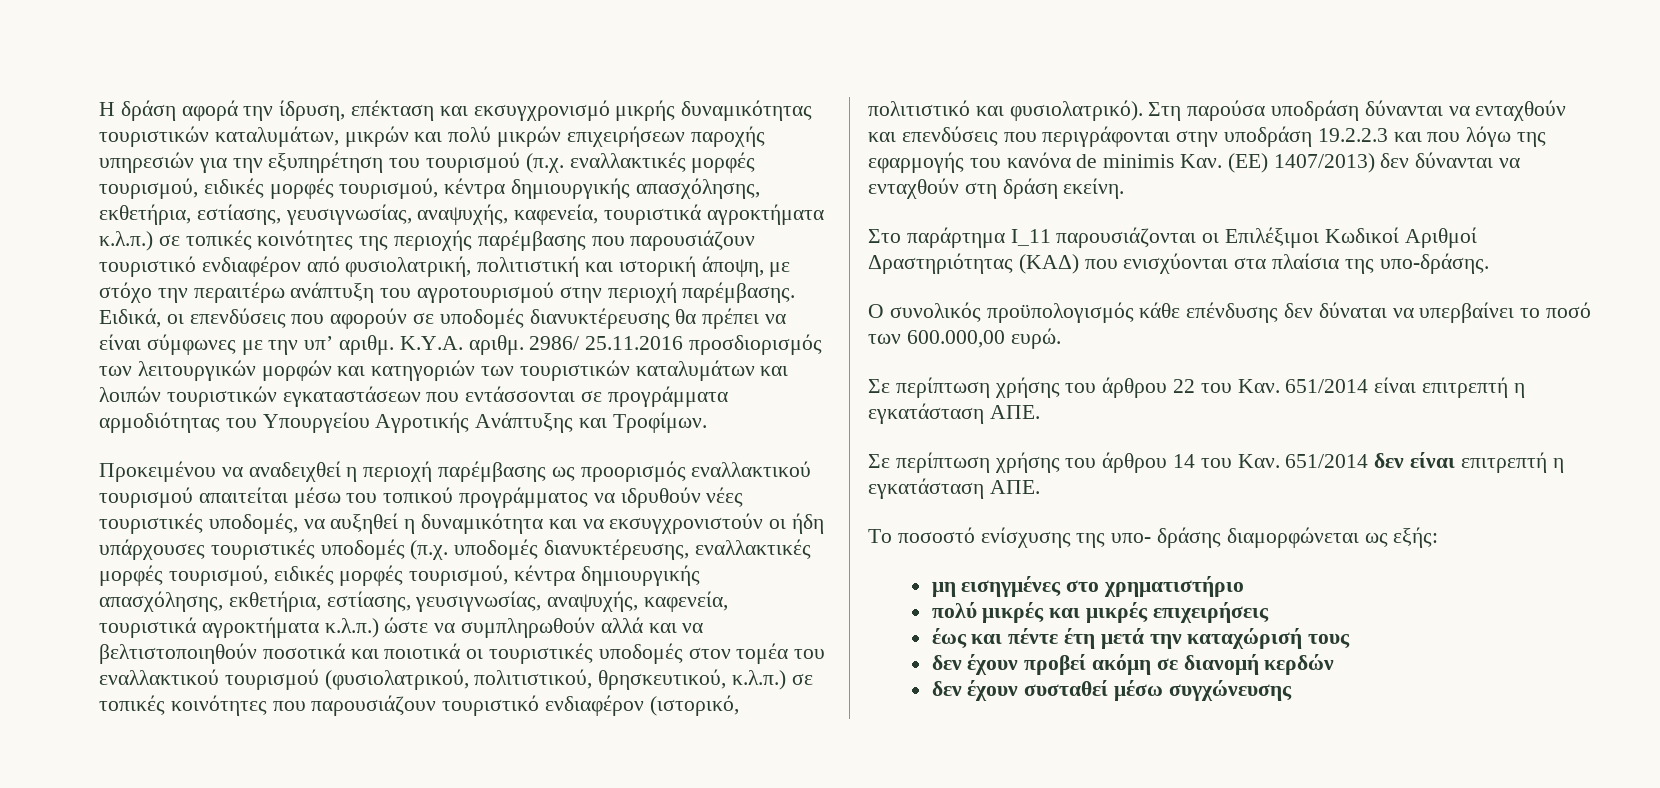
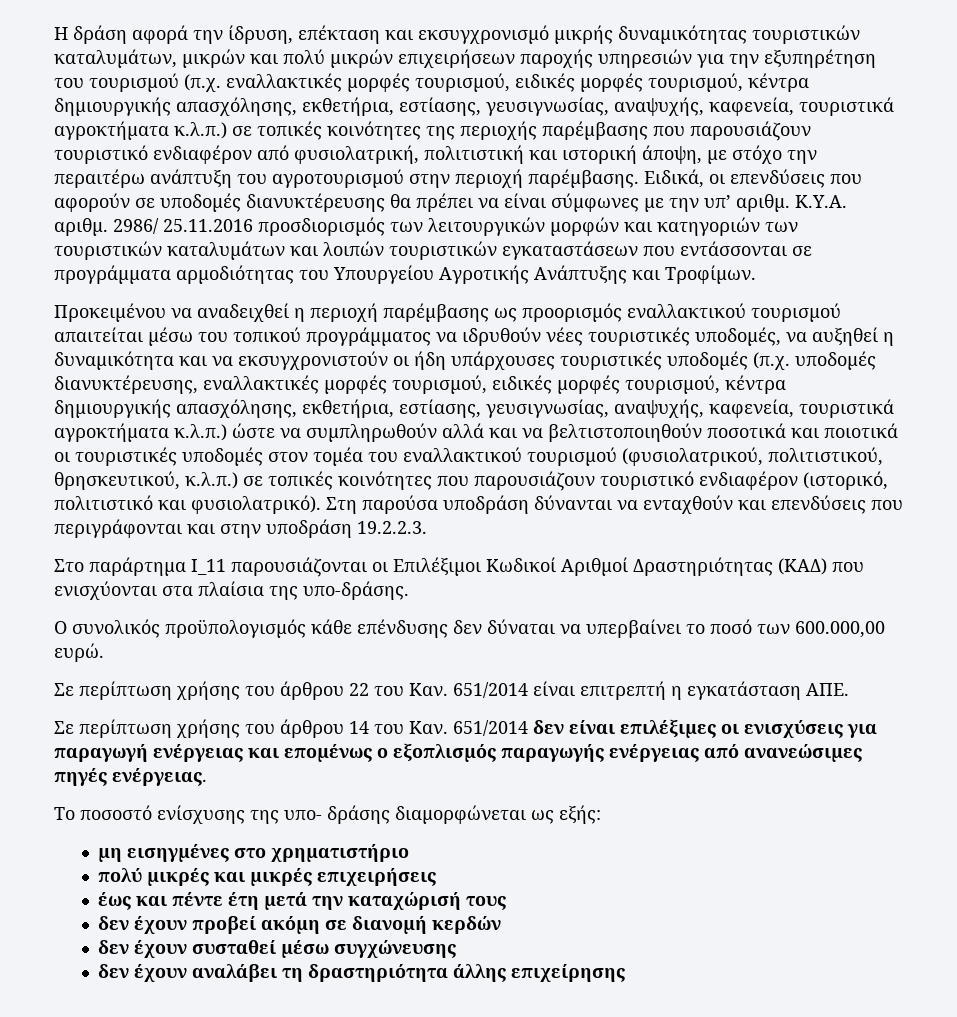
- Στη παρούσα υποδράση δύνανται να ενταχθούν και επενδύσεις που περιγράφονται στην υποδράση 19.2.2.3 και που λόγω της εφαρμογής του κανόνα de minimis Καν. (ΕΕ) 1407/2013) δεν δύνανται να ενταχθούν στη δράση εκείνη.
+ Στη παρούσα υποδράση δύνανται να ενταχθούν και επενδύσεις που περιγράφονται και στην υποδράση 19.2.2.3.
- Σε περίπτωση χρήσης του άρθρου 14 του Καν. 651/2014 δεν είναι επιτρεπτή η εγκατάσταση ΑΠΕ.
+ Σε περίπτωση χρήσης του άρθρου 14 του Καν. 651/2014 δεν είναι επιλέξιμες οι ενισχύσεις για παραγωγή ενέργειας και επομένως ο εξοπλισμός παραγωγής ενέργειας από ανανεώσιμες πηγές ενέργειας.
+ δεν έχουν αναλάβει τη δραστηριότητα άλλης επιχείρησης

